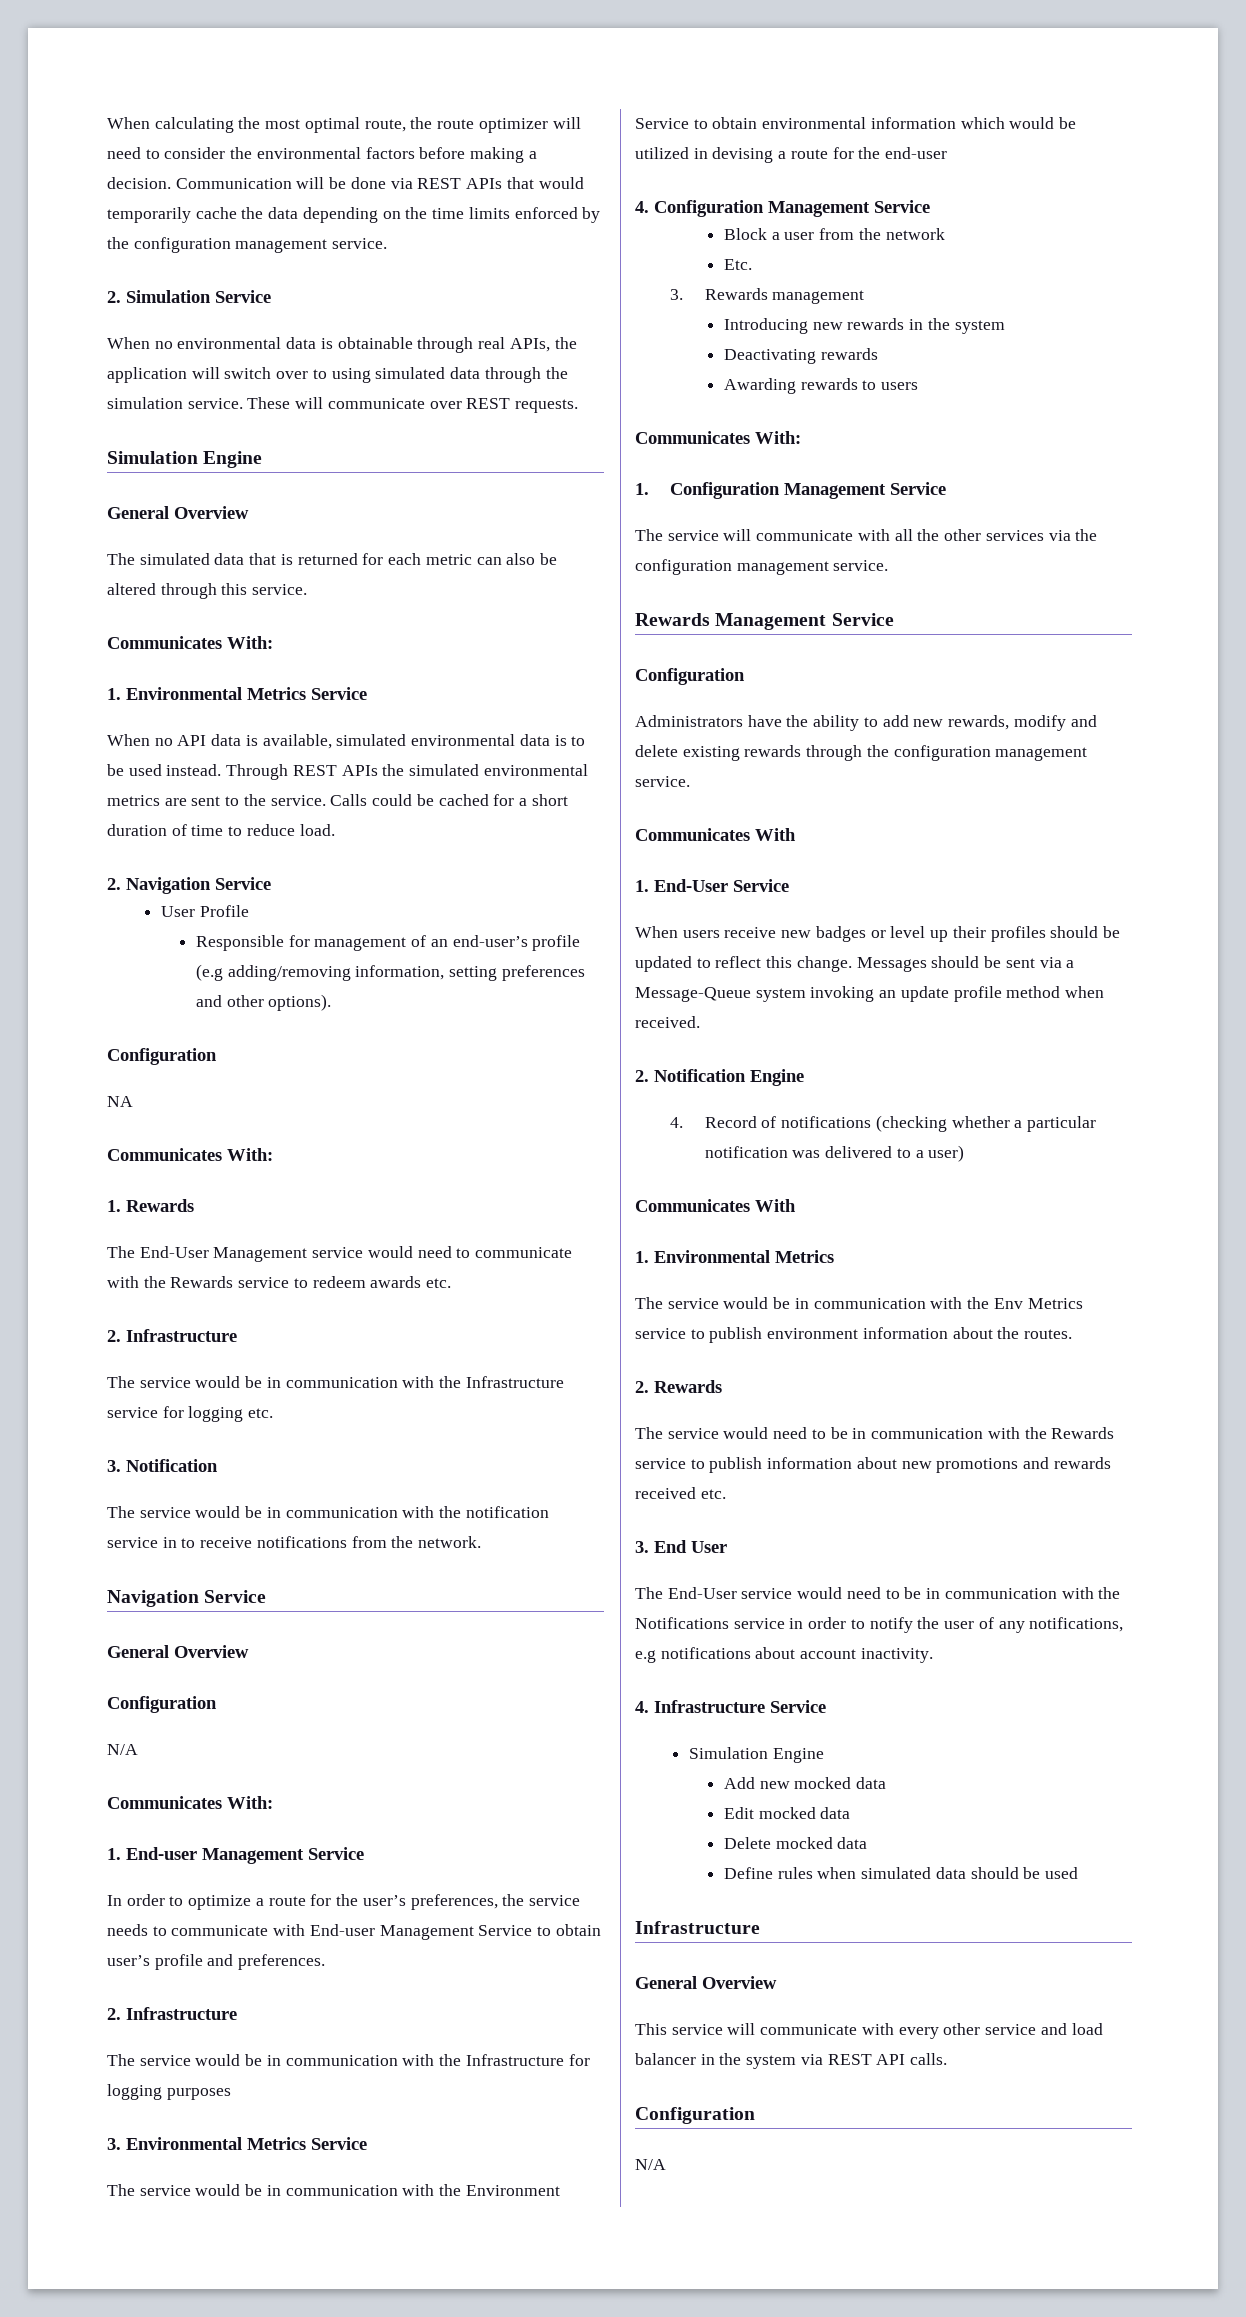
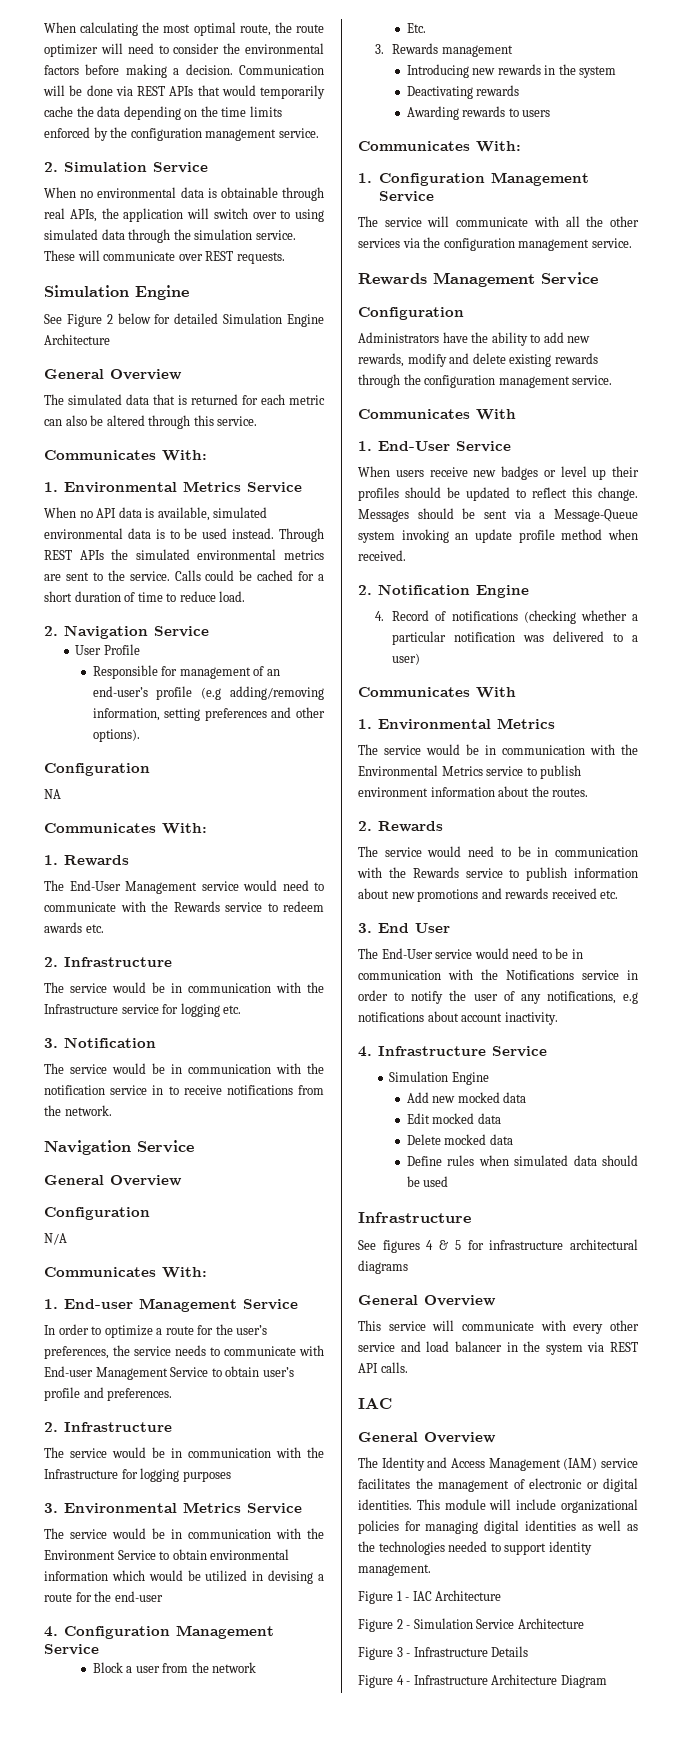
+ See Figure 2 below for detailed Simulation Engine Architecture
- The service would be in communication with the Env Metrics service to publish environment information about the routes.
+ The service would be in communication with the Environmental Metrics service to publish environment information about the routes.
+ See figures 4 & 5 for infrastructure architectural diagrams
  This service will communicate with every other service and load balancer in the system via REST API calls.
- Configuration
- N/A
+ IAC
+ General Overview
+ The Identity and Access Management (IAM) service facilitates the management of electronic or digital identities. This module will include organizational policies for managing digital identities as well as the technologies needed to support identity management.
+ Figure 1 - IAC Architecture
+ Figure 2 - Simulation Service Architecture
+ Figure 3 - Infrastructure Details
+ Figure 4 - Infrastructure Architecture Diagram

